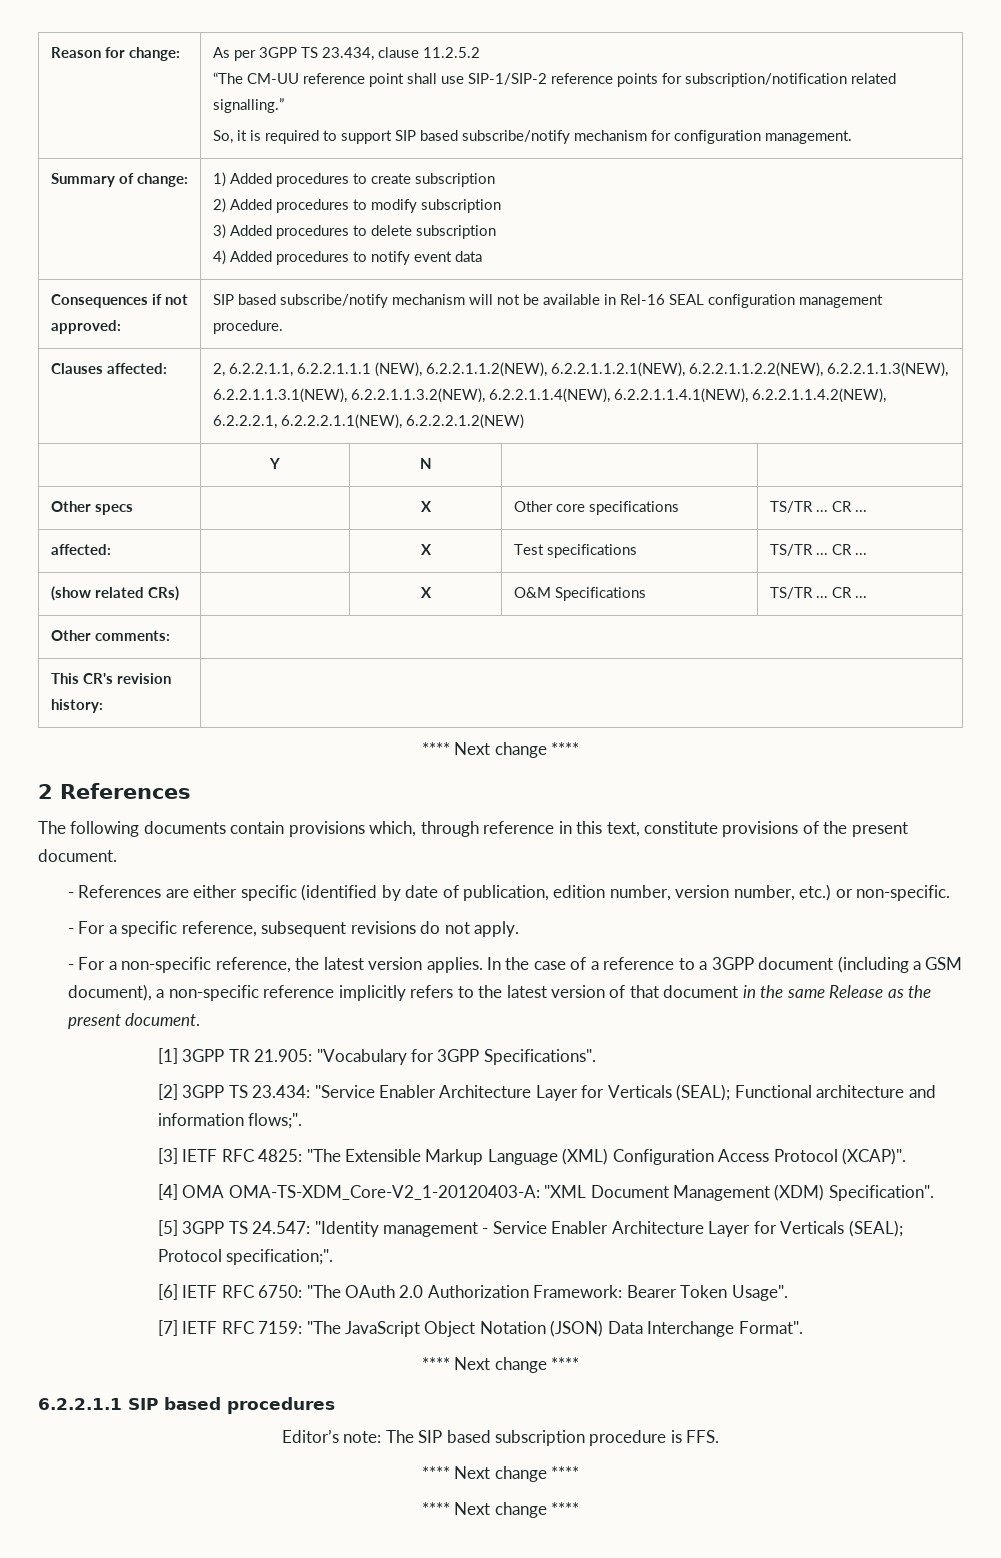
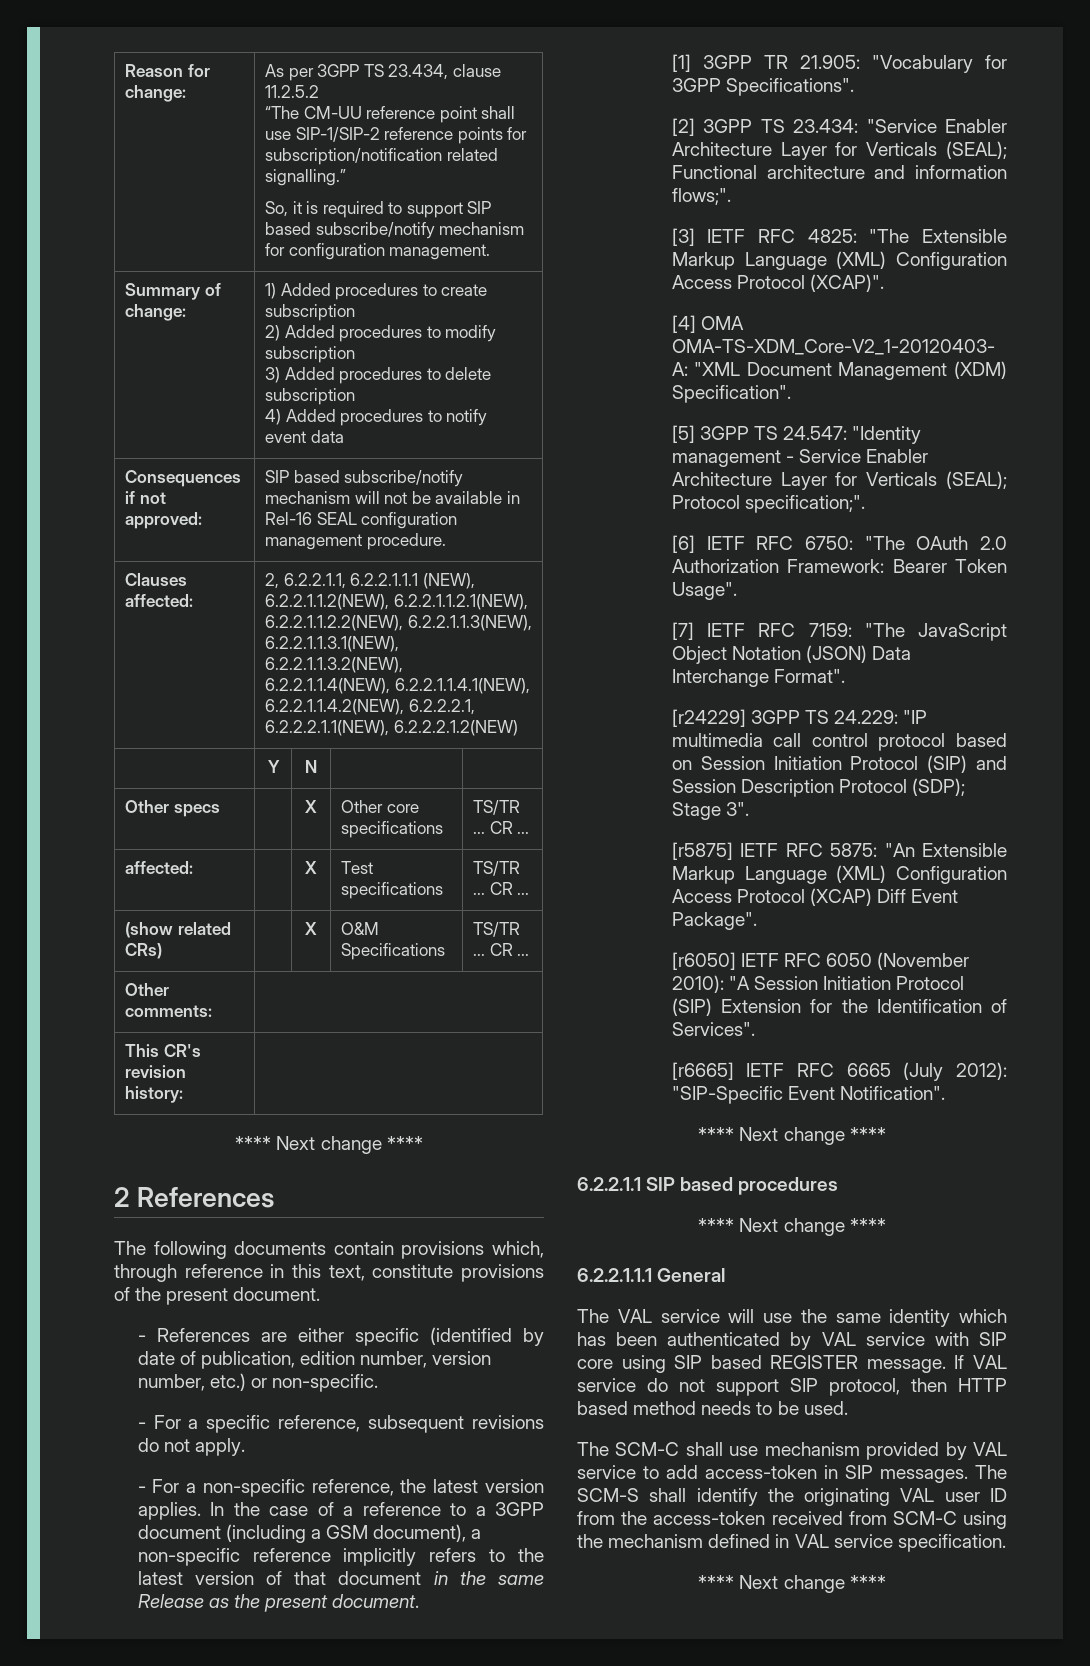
+ [r24229] 3GPP TS 24.229: "IP multimedia call control protocol based on Session Initiation Protocol (SIP) and Session Description Protocol (SDP); Stage 3".
+ [r5875] IETF RFC 5875: "An Extensible Markup Language (XML) Configuration Access Protocol (XCAP) Diff Event Package".
+ [r6050] IETF RFC 6050 (November 2010): "A Session Initiation Protocol (SIP) Extension for the Identification of Services".
+ [r6665] IETF RFC 6665 (July 2012): "SIP-Specific Event Notification".
  6.2.2.1.1 SIP based procedures
- Editor’s note: The SIP based subscription procedure is FFS.
  **** Next change ****
+ 6.2.2.1.1.1 General
+ The VAL service will use the same identity which has been authenticated by VAL service with SIP core using SIP based REGISTER message. If VAL service do not support SIP protocol, then HTTP based method needs to be used.
+ The SCM-C shall use mechanism provided by VAL service to add access-token in SIP messages. The SCM-S shall identify the originating VAL user ID from the access-token received from SCM-C using the mechanism defined in VAL service specification.

